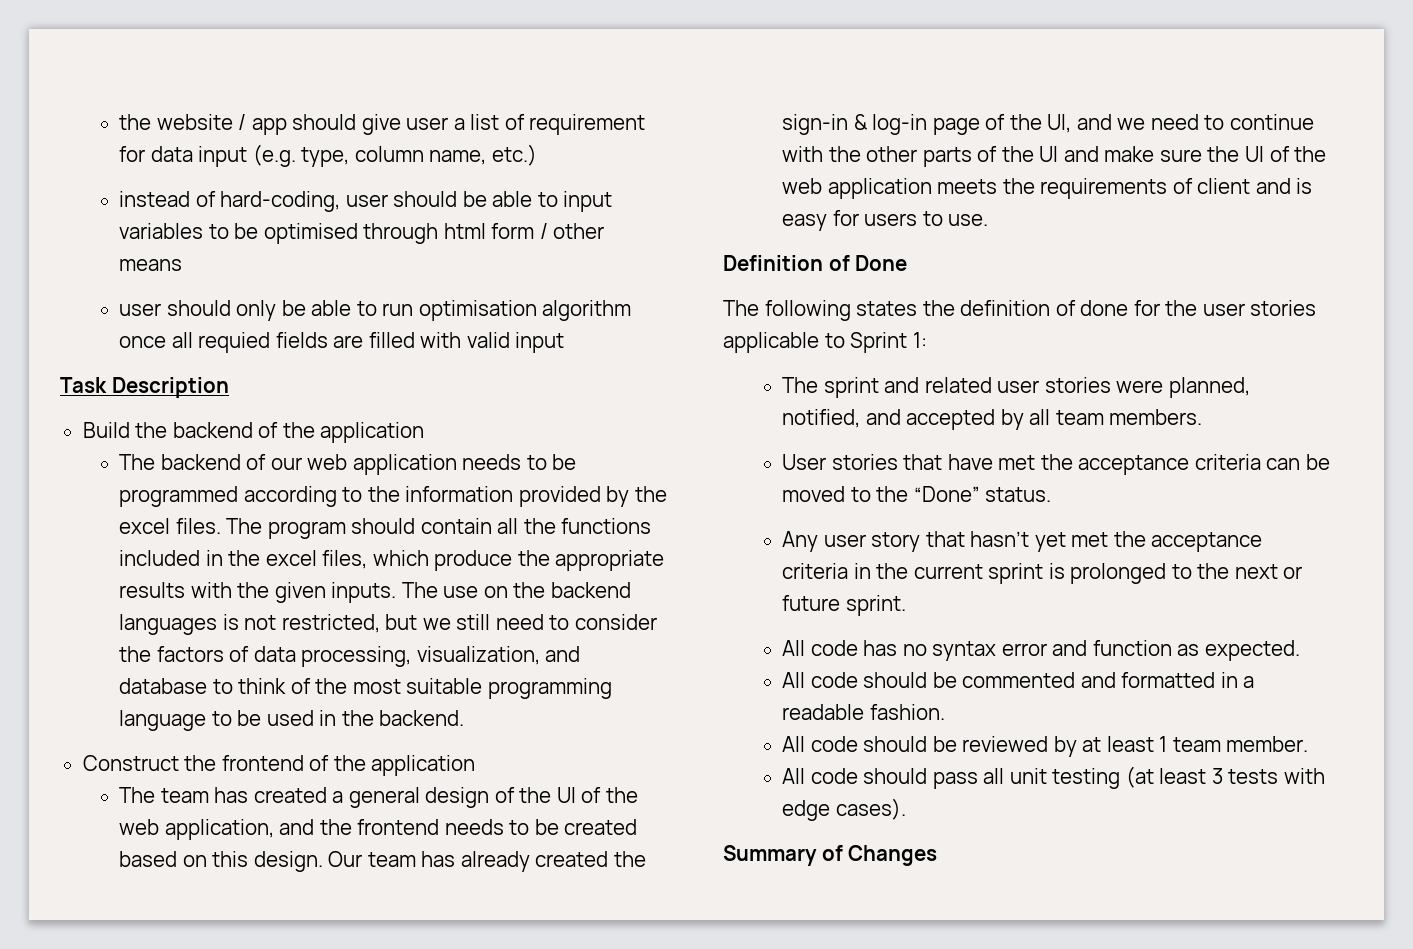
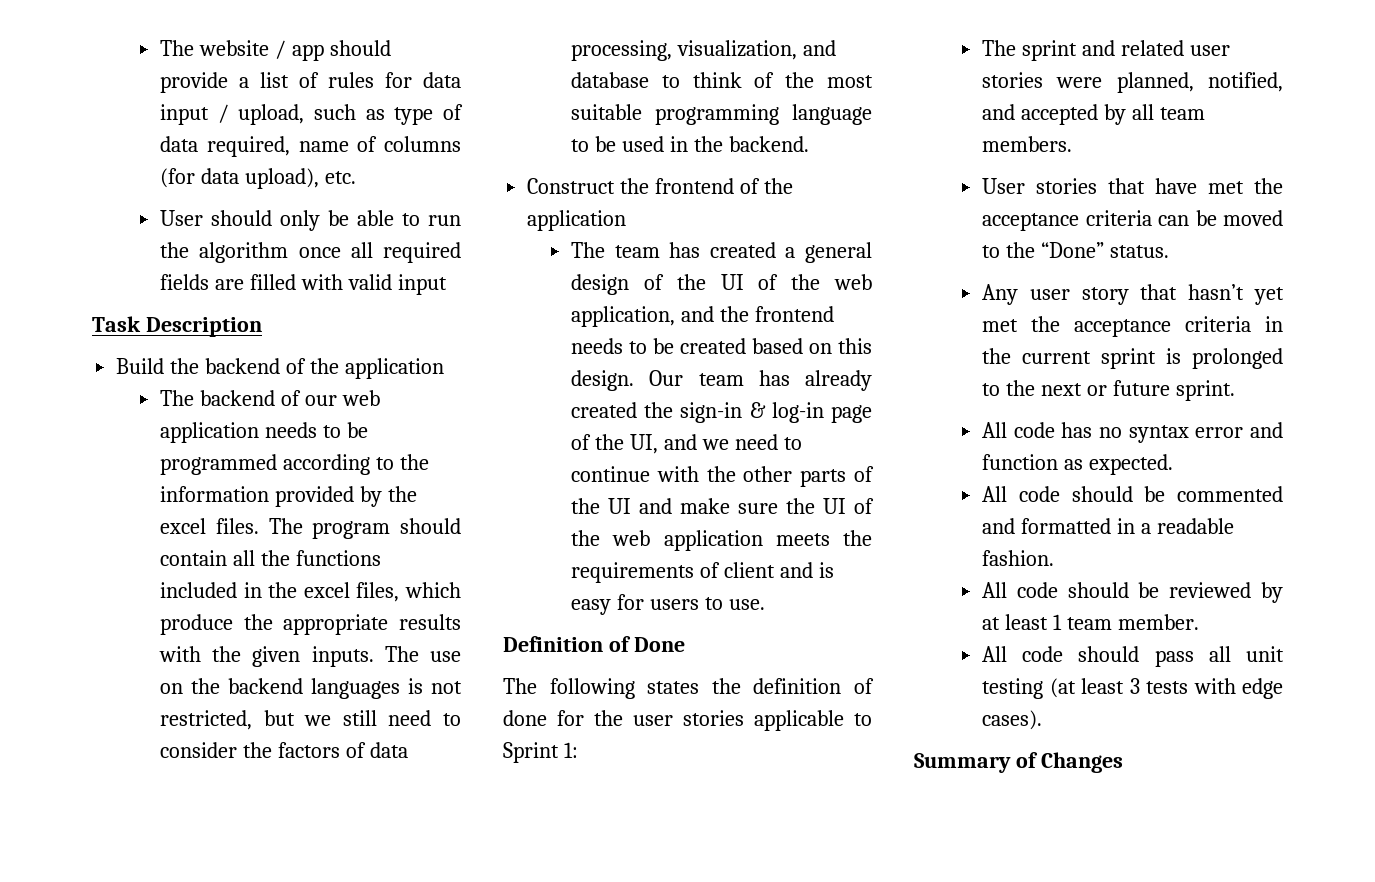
- the website / app should give user a list of requirement for data input (e.g. type, column name, etc.)
- instead of hard-coding, user should be able to input variables to be optimised through html form / other means
- user should only be able to run optimisation algorithm once all requied fields are filled with valid input
+ The website / app should provide a list of rules for data input / upload, such as type of data required, name of columns (for data upload), etc.
+ User should only be able to run the algorithm once all required fields are filled with valid input

